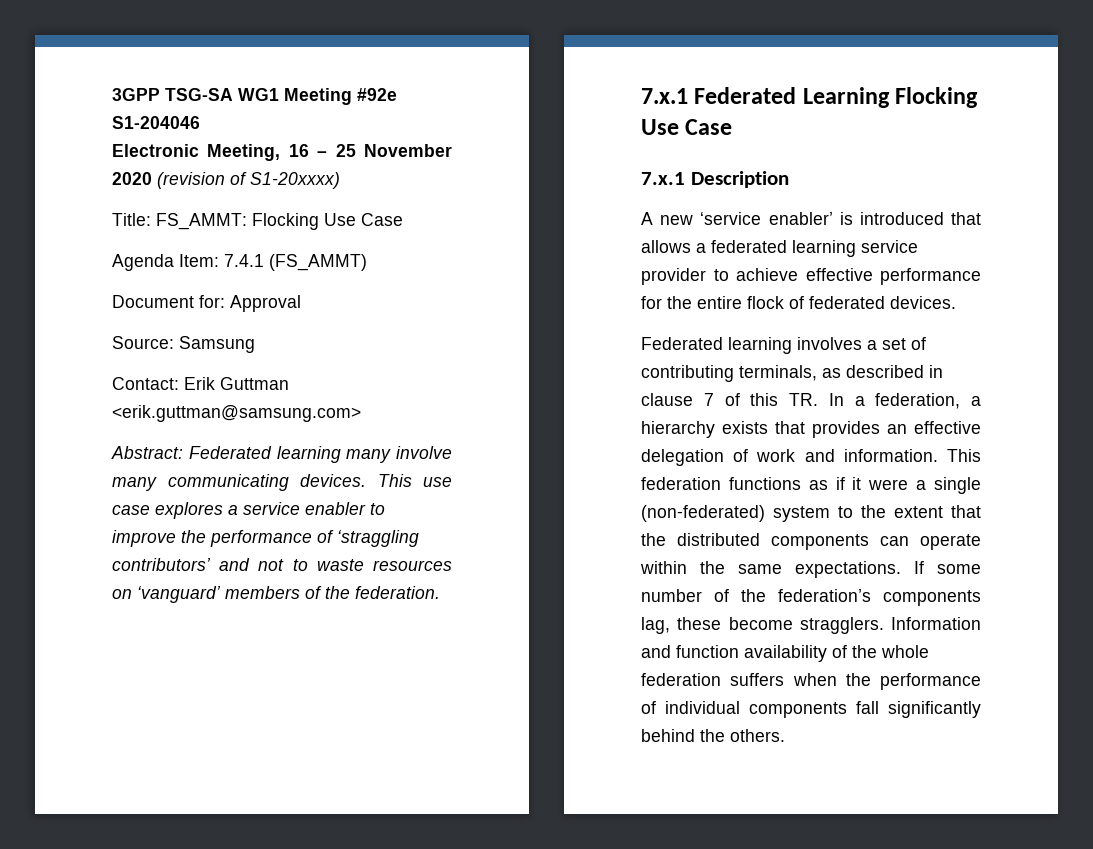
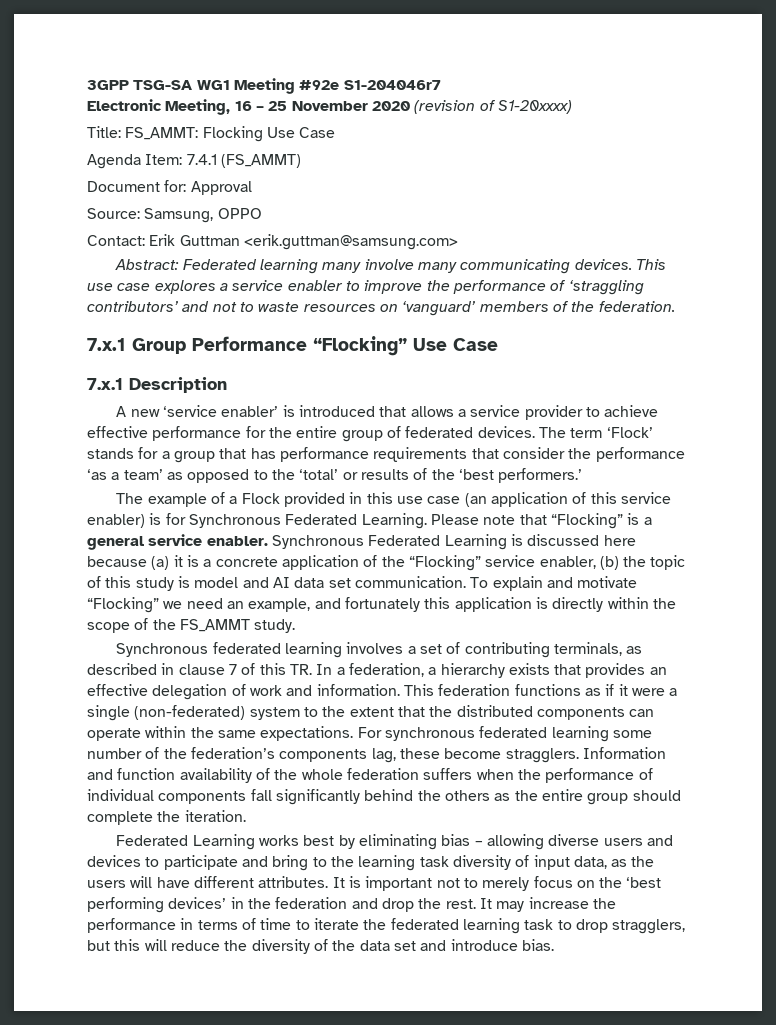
- 3GPP TSG-SA WG1 Meeting #92e S1-204046
+ 3GPP TSG-SA WG1 Meeting #92e S1-204046r7
- Source: Samsung
+ Source: Samsung, OPPO
- 7.x.1 Federated Learning Flocking Use Case
+ 7.x.1 Group Performance “Flocking” Use Case
- A new ‘service enabler’ is introduced that allows a federated learning service provider to achieve effective performance for the entire flock of federated devices.
- Federated learning involves a set of contributing terminals, as described in clause 7 of this TR. In a federation, a hierarchy exists that provides an effective delegation of work and information.
+ A new ‘service enabler’ is introduced that allows a service provider to achieve effective performance for the entire group of federated devices. The term ‘Flock’ stands for a group that has performance requirements that consider the performance ‘as a team’ as opposed to the ‘total’ or results of the ‘best performers.’
+ The example of a Flock provided in this use case (an application of this service enabler) is for Synchronous Federated Learning. Please note that “Flocking” is a general service enabler. Synchronous Federated Learning is discussed here because (a) it is a concrete application of the “Flocking” service enabler, (b) the topic of this study is model and AI data set communication. To explain and motivate “Flocking” we need an example, and fortunately this application is directly within the scope of the FS_AMMT study.
+ Synchronous federated learning involves a set of contributing terminals, as described in clause 7 of this TR. In a federation, a hierarchy exists that provides an effective delegation of work and information.
- If some number of the federation’s components lag, these become stragglers.
+ For synchronous federated learning some number of the federation’s components lag, these become stragglers.
- Information and function availability of the whole federation suffers when the performance of individual components fall significantly behind the others.
+ Information and function availability of the whole federation suffers when the performance of individual components fall significantly behind the others as the entire group should complete the iteration.
+ Federated Learning works best by eliminating bias – allowing diverse users and devices to participate and bring to the learning task diversity of input data, as the users will have different attributes. It is important not to merely focus on the ‘best performing devices’ in the federation and drop the rest. It may increase the performance in terms of time to iterate the federated learning task to drop stragglers, but this will reduce the diversity of the data set and introduce bias.

